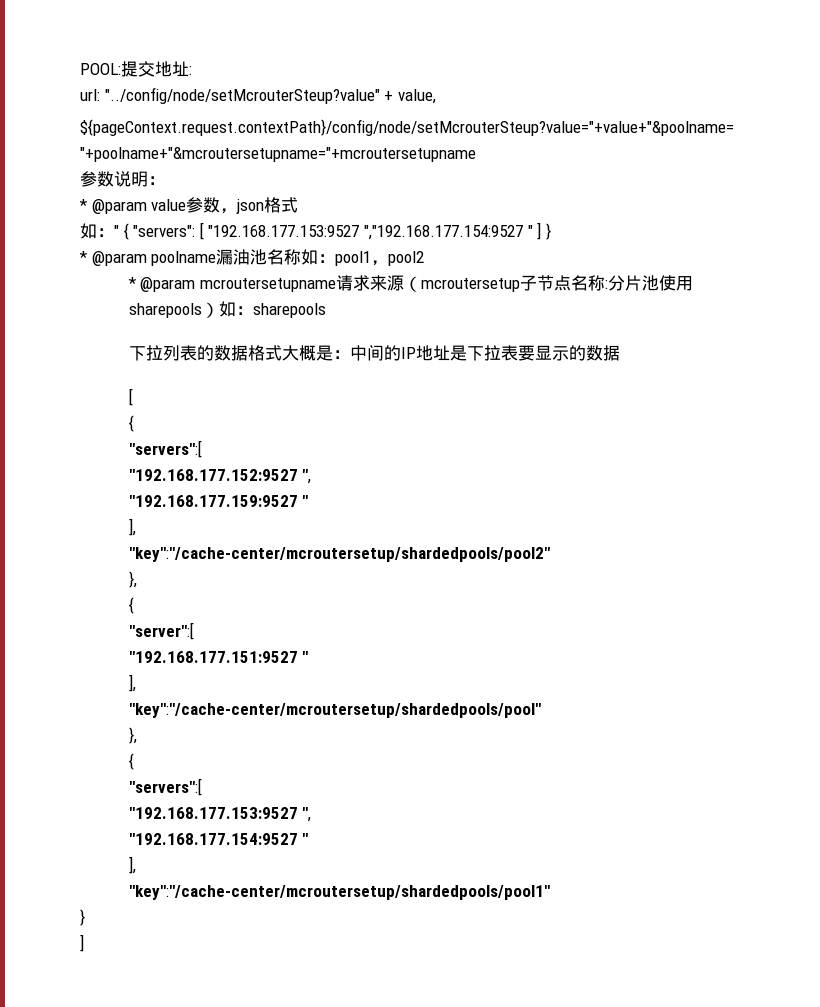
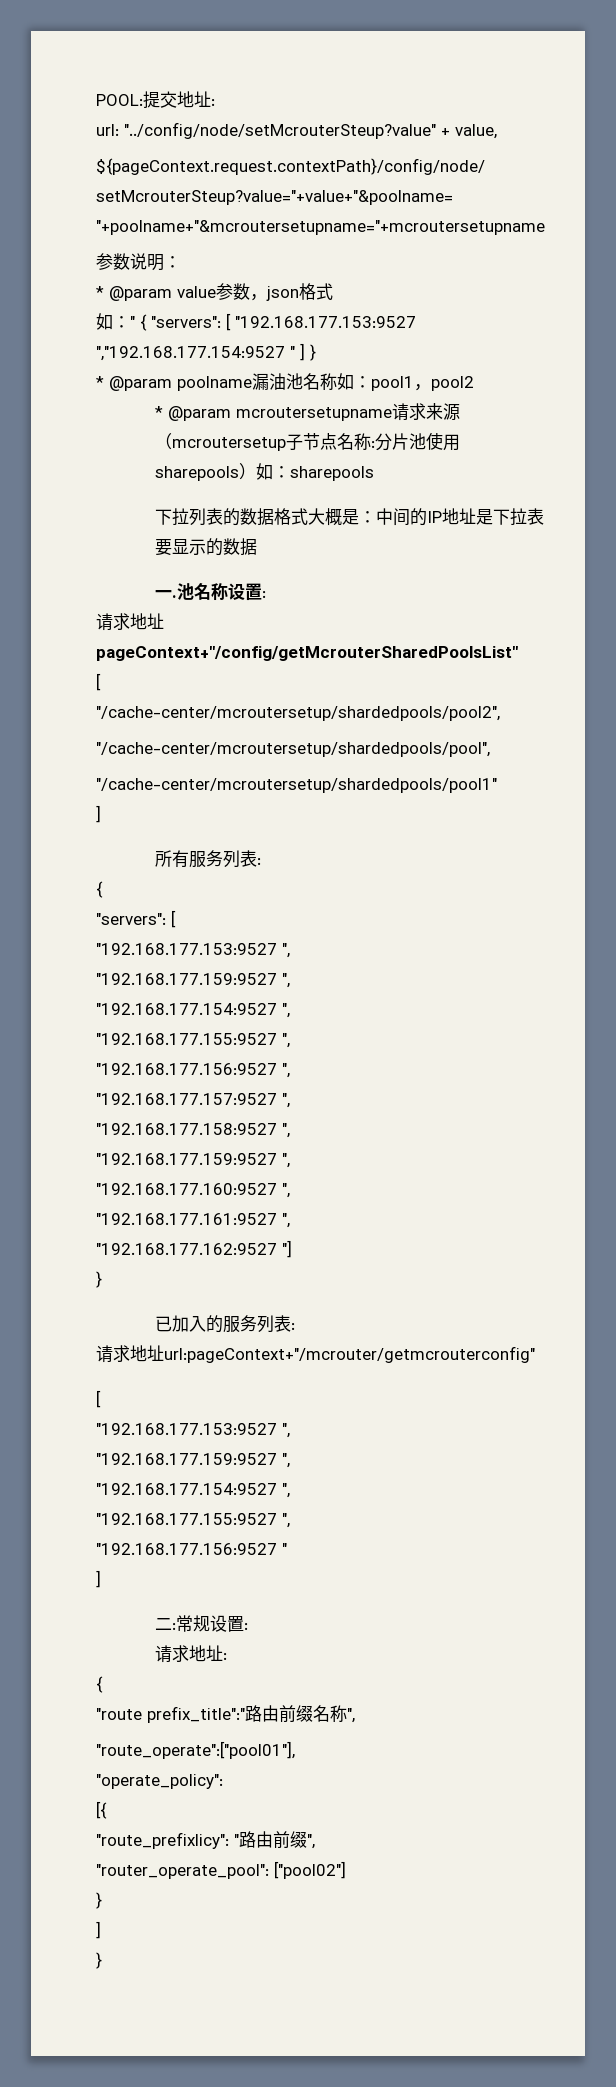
  下拉列表的数据格式大概是：中间的IP地址是下拉表要显示的数据
+ 一.池名称设置:
+ 请求地址pageContext+"/config/getMcrouterSharedPoolsList"
  [
+ "/cache-center/mcroutersetup/shardedpools/pool2",
+ "/cache-center/mcroutersetup/shardedpools/pool",
+ "/cache-center/mcroutersetup/shardedpools/pool1"
+ ]
+ 所有服务列表:
  {
- "servers":[
- "192.168.177.152:9527 ",
- "192.168.177.159:9527 "
- ],
- "key":"/cache-center/mcroutersetup/shardedpools/pool2"
- },
+ "servers": [
+ "192.168.177.153:9527 ",
+ "192.168.177.159:9527 ",
+ "192.168.177.154:9527 ",
+ "192.168.177.155:9527 ",
+ "192.168.177.156:9527 ",
+ "192.168.177.157:9527 ",
+ "192.168.177.158:9527 ",
+ "192.168.177.159:9527 ",
+ "192.168.177.160:9527 ",
+ "192.168.177.161:9527 ",
+ "192.168.177.162:9527 "]
+ }
+ 已加入的服务列表:
+ 请求地址url:pageContext+"/mcrouter/getmcrouterconfig"
+ [
+ "192.168.177.153:9527 ",
+ "192.168.177.159:9527 ",
+ "192.168.177.154:9527 ",
+ "192.168.177.155:9527 ",
+ "192.168.177.156:9527 "
+ ]
+ 二:常规设置:
+ 请求地址:
  {
- "server":[
- "192.168.177.151:9527 "
- ],
- "key":"/cache-center/mcroutersetup/shardedpools/pool"
- },
- {
- "servers":[
- "192.168.177.153:9527 ",
- "192.168.177.154:9527 "
- ],
- "key":"/cache-center/mcroutersetup/shardedpools/pool1"
+ "route prefix_title":"路由前缀名称",
+ "route_operate":["pool01"],
+ "operate_policy":
+ [{
+ "route_prefixlicy": "路由前缀",
+ "router_operate_pool": ["pool02"]
  }
  ]
+ }

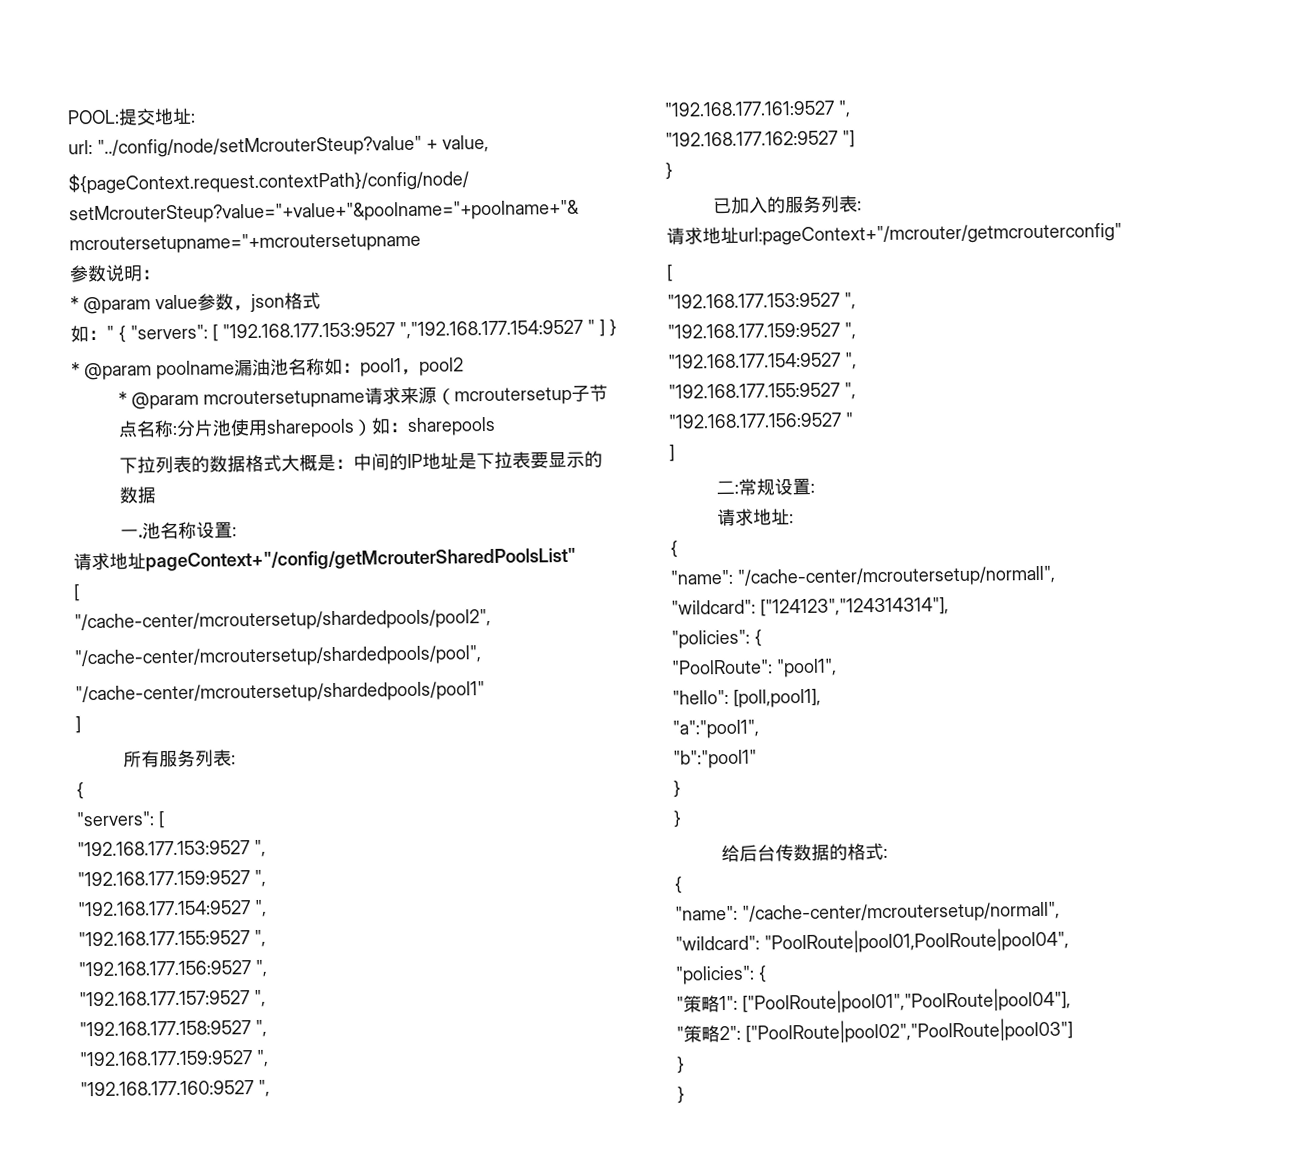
  请求地址:
  {
- "route prefix_title":"路由前缀名称",
- "route_operate":["pool01"],
- "operate_policy":
- [{
- "route_prefixlicy": "路由前缀",
- "router_operate_pool": ["pool02"]
+ "name": "/cache-center/mcroutersetup/normall",
+ "wildcard": ["124123","124314314"],
+ "policies": {
+ "PoolRoute": "pool1",
+ "hello": [poll,pool1],
+ "a":"pool1",
+ "b":"pool1"
  }
- ]
+ }
+ 给后台传数据的格式:
+ {
+ "name": "/cache-center/mcroutersetup/normall",
+ "wildcard": "PoolRoute|pool01,PoolRoute|pool04",
+ "policies": {
+ "策略1": ["PoolRoute|pool01","PoolRoute|pool04"],
+ "策略2": ["PoolRoute|pool02","PoolRoute|pool03"]
+ }

